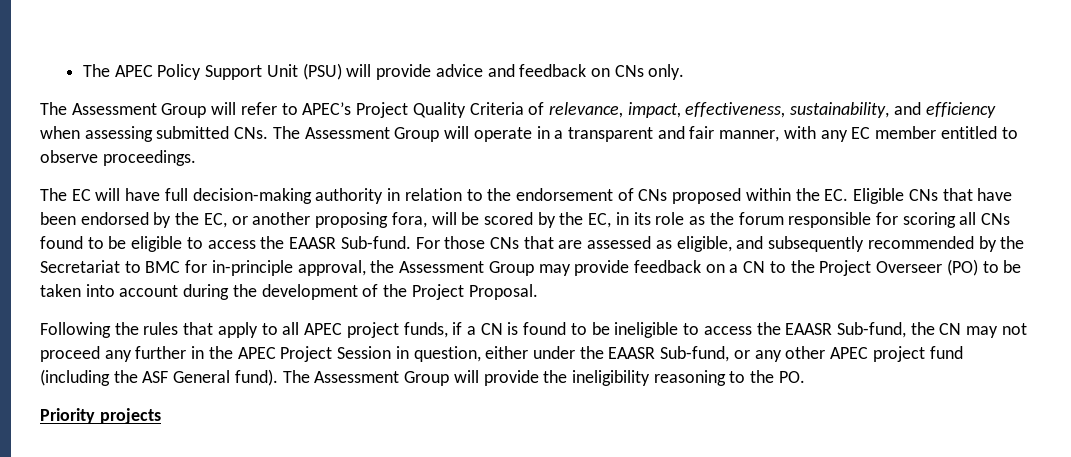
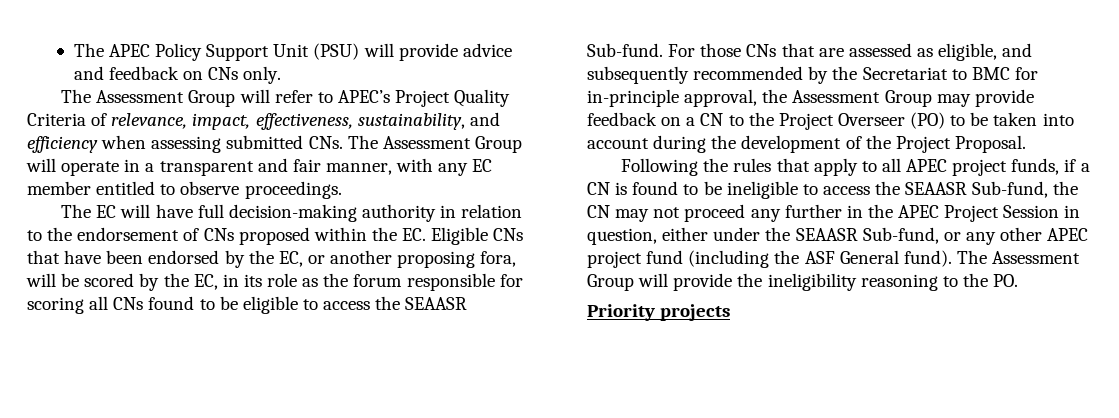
- The EC will have full decision-making authority in relation to the endorsement of CNs proposed within the EC. Eligible CNs that have been endorsed by the EC, or another proposing fora, will be scored by the EC, in its role as the forum responsible for scoring all CNs found to be eligible to access the EAASR Sub-fund.
+ The EC will have full decision-making authority in relation to the endorsement of CNs proposed within the EC. Eligible CNs that have been endorsed by the EC, or another proposing fora, will be scored by the EC, in its role as the forum responsible for scoring all CNs found to be eligible to access the SEAASR Sub-fund.
- Following the rules that apply to all APEC project funds, if a CN is found to be ineligible to access the EAASR Sub-fund, the CN may not proceed any further in the APEC Project Session in question, either under the EAASR Sub-fund, or any other APEC project fund (including the ASF General fund).
+ Following the rules that apply to all APEC project funds, if a CN is found to be ineligible to access the SEAASR Sub-fund, the CN may not proceed any further in the APEC Project Session in question, either under the SEAASR Sub-fund, or any other APEC project fund (including the ASF General fund).

